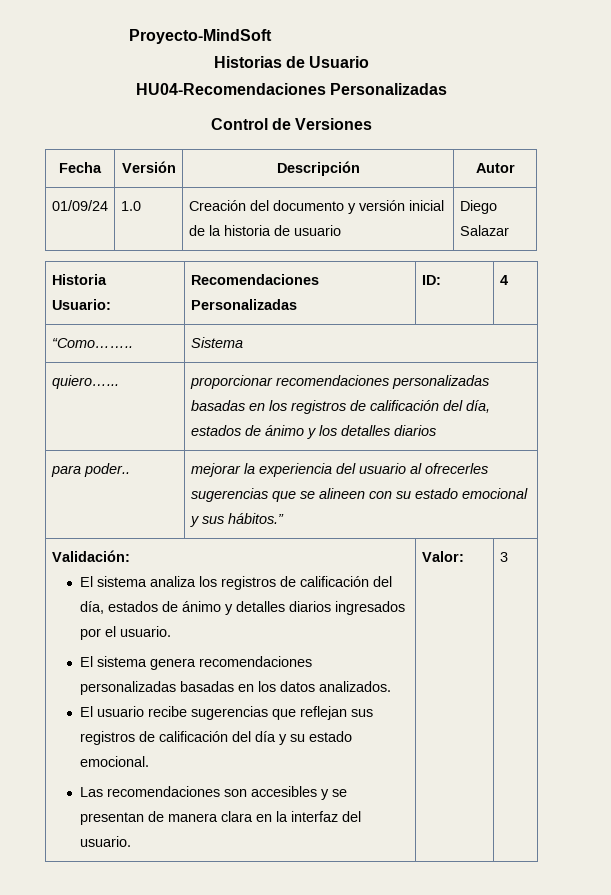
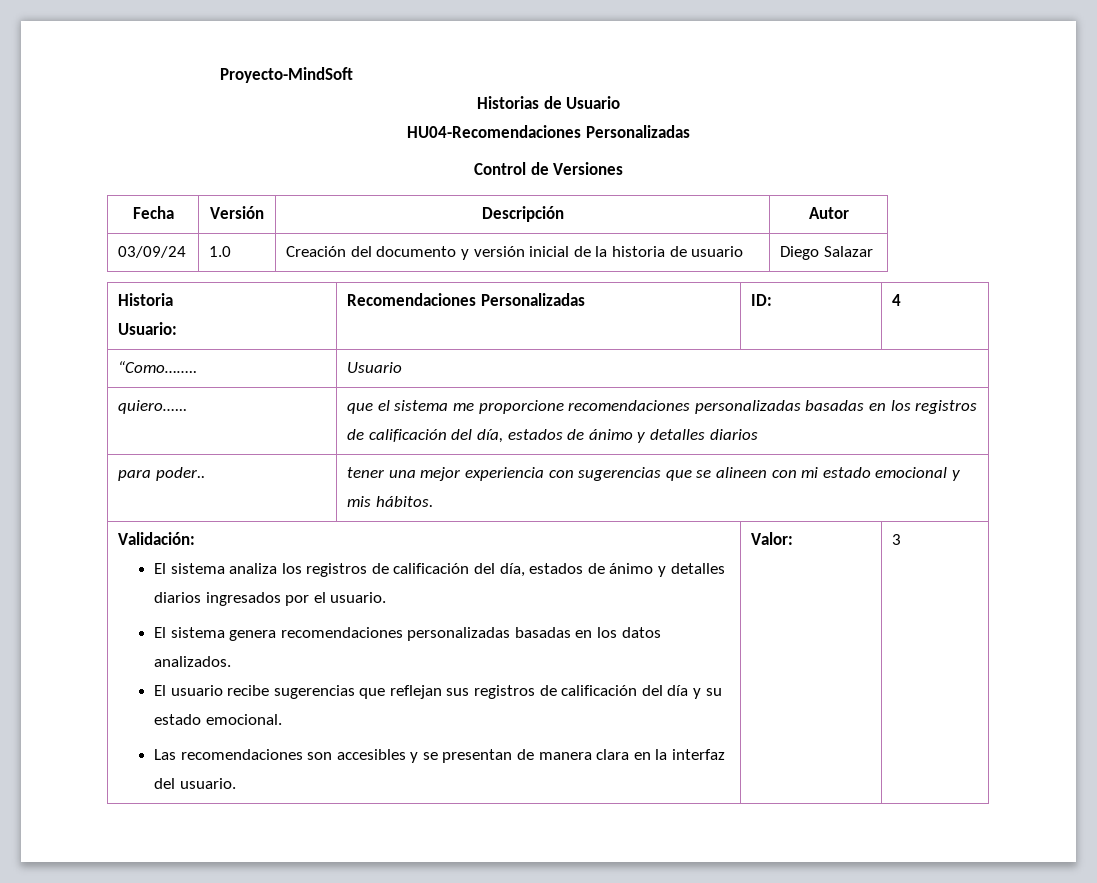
- 01/09/24 | 1.0 | Creación del documento y versión inicial de la historia de usuario | Diego Salazar
+ 03/09/24 | 1.0 | Creación del documento y versión inicial de la historia de usuario | Diego Salazar
- “Como…….. | Sistema
+ “Como…….. | Usuario
- quiero…... | proporcionar recomendaciones personalizadas basadas en los registros de calificación del día, estados de ánimo y los detalles diarios
+ quiero…... | que el sistema me proporcione recomendaciones personalizadas basadas en los registros de calificación del día, estados de ánimo y detalles diarios
- para poder.. | mejorar la experiencia del usuario al ofrecerles sugerencias que se alineen con su estado emocional y sus hábitos.”
+ para poder.. | tener una mejor experiencia con sugerencias que se alineen con mi estado emocional y mis hábitos.

